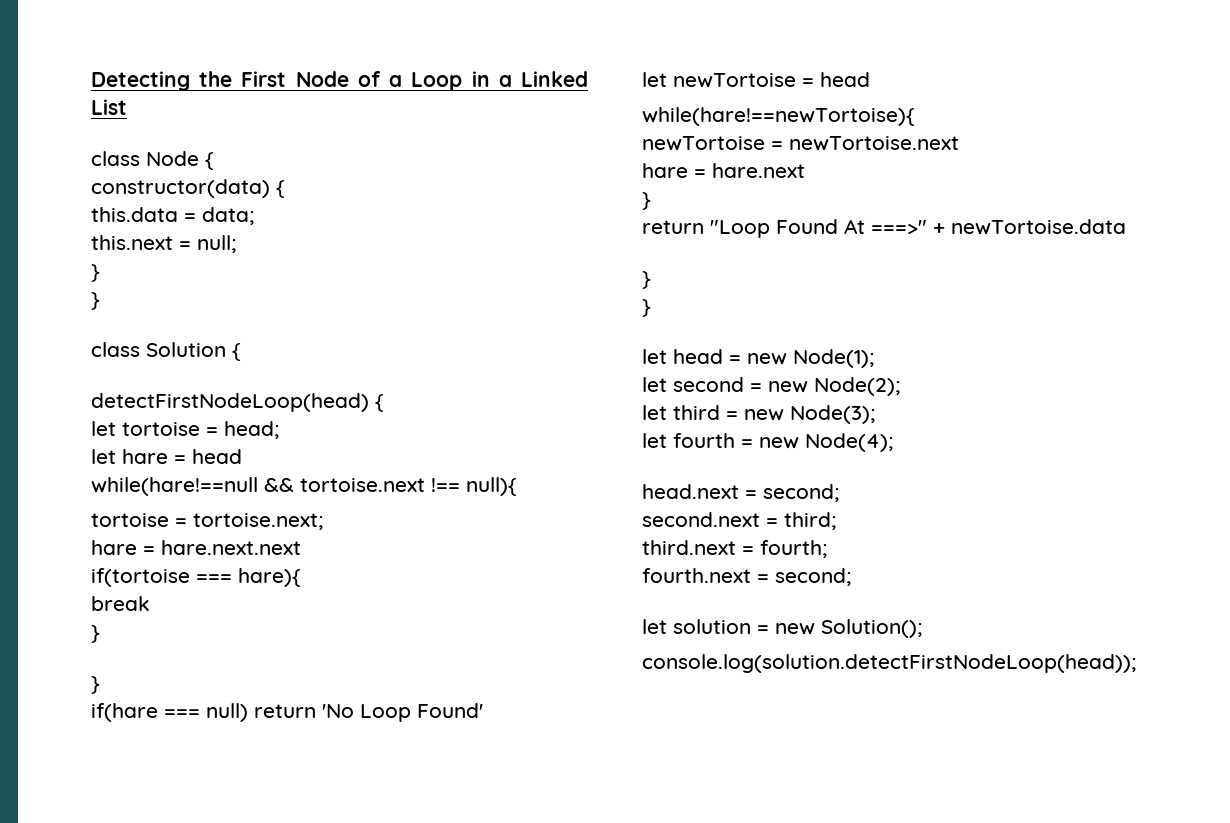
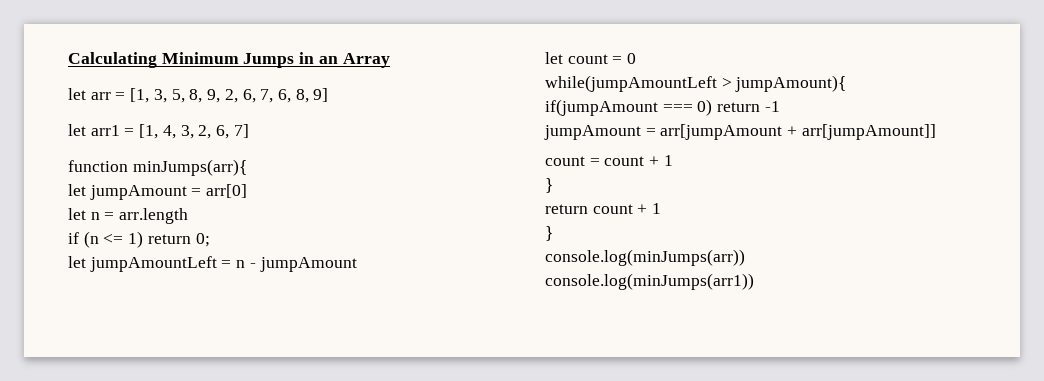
- Detecting the First Node of a Loop in a Linked List
- class Node {
- constructor(data) {
- this.data = data;
- this.next = null;
+ Calculating Minimum Jumps in an Array
+ let arr = [1, 3, 5, 8, 9, 2, 6, 7, 6, 8, 9]
+ let arr1 = [1, 4, 3, 2, 6, 7]
+ function minJumps(arr){
+ let jumpAmount = arr[0]
+ let n = arr.length
+ if (n <= 1) return 0;
+ let jumpAmountLeft = n - jumpAmount
+ let count = 0
+ while(jumpAmountLeft > jumpAmount){
+ if(jumpAmount === 0) return -1
+ jumpAmount = arr[jumpAmount + arr[jumpAmount]]
+ count = count + 1
  }
+ return count + 1
  }
- class Solution {
- detectFirstNodeLoop(head) {
- let tortoise = head;
- let hare = head
- while(hare!==null && tortoise.next !== null){
- tortoise = tortoise.next;
- hare = hare.next.next
- if(tortoise === hare){
- break
- }
- }
- if(hare === null) return 'No Loop Found'
- let newTortoise = head
- while(hare!==newTortoise){
- newTortoise = newTortoise.next
- hare = hare.next
- }
- return "Loop Found At ===>" + newTortoise.data
- }
- }
- let head = new Node(1);
- let second = new Node(2);
- let third = new Node(3);
- let fourth = new Node(4);
- head.next = second;
- second.next = third;
- third.next = fourth;
- fourth.next = second;
- let solution = new Solution();
- console.log(solution.detectFirstNodeLoop(head));
+ console.log(minJumps(arr))
+ console.log(minJumps(arr1))

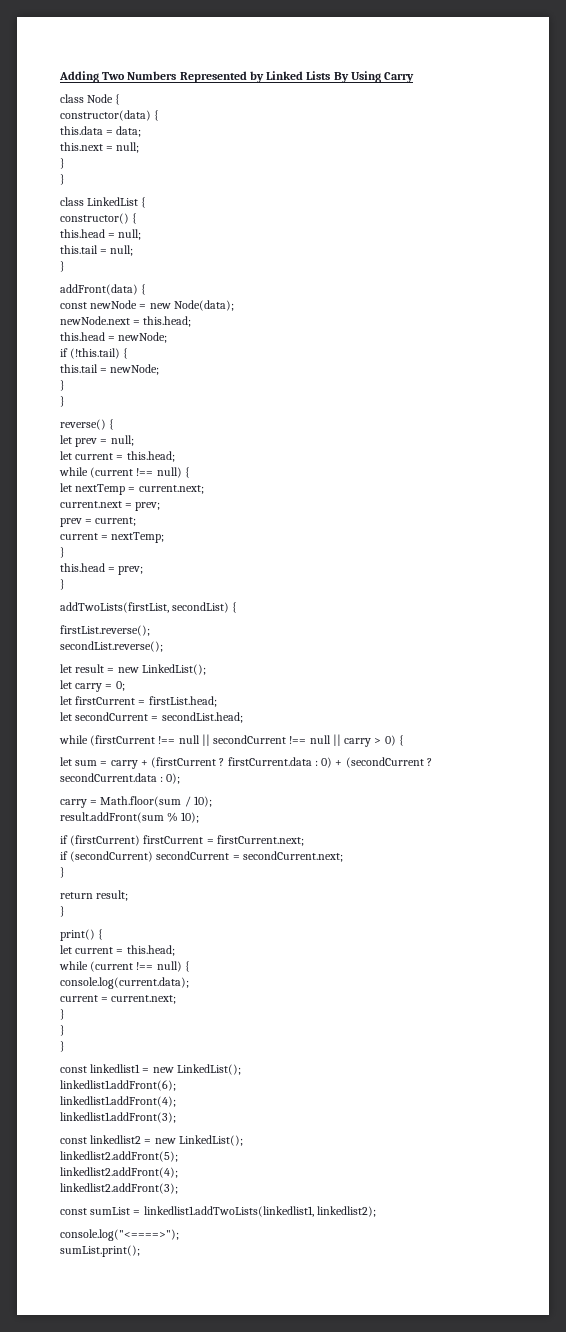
- Calculating Minimum Jumps in an Array
- let arr = [1, 3, 5, 8, 9, 2, 6, 7, 6, 8, 9]
- let arr1 = [1, 4, 3, 2, 6, 7]
- function minJumps(arr){
- let jumpAmount = arr[0]
- let n = arr.length
- if (n <= 1) return 0;
- let jumpAmountLeft = n - jumpAmount
- let count = 0
- while(jumpAmountLeft > jumpAmount){
- if(jumpAmount === 0) return -1
- jumpAmount = arr[jumpAmount + arr[jumpAmount]]
- count = count + 1
+ Adding Two Numbers Represented by Linked Lists By Using Carry
+ class Node {
+ constructor(data) {
+ this.data = data;
+ this.next = null;
  }
- return count + 1
  }
- console.log(minJumps(arr))
- console.log(minJumps(arr1))
+ class LinkedList {
+ constructor() {
+ this.head = null;
+ this.tail = null;
+ }
+ addFront(data) {
+ const newNode = new Node(data);
+ newNode.next = this.head;
+ this.head = newNode;
+ if (!this.tail) {
+ this.tail = newNode;
+ }
+ }
+ reverse() {
+ let prev = null;
+ let current = this.head;
+ while (current !== null) {
+ let nextTemp = current.next;
+ current.next = prev;
+ prev = current;
+ current = nextTemp;
+ }
+ this.head = prev;
+ }
+ addTwoLists(firstList, secondList) {
+ firstList.reverse();
+ secondList.reverse();
+ let result = new LinkedList();
+ let carry = 0;
+ let firstCurrent = firstList.head;
+ let secondCurrent = secondList.head;
+ while (firstCurrent !== null || secondCurrent !== null || carry > 0) {
+ let sum = carry + (firstCurrent ? firstCurrent.data : 0) + (secondCurrent ? secondCurrent.data : 0);
+ carry = Math.floor(sum / 10);
+ result.addFront(sum % 10);
+ if (firstCurrent) firstCurrent = firstCurrent.next;
+ if (secondCurrent) secondCurrent = secondCurrent.next;
+ }
+ return result;
+ }
+ print() {
+ let current = this.head;
+ while (current !== null) {
+ console.log(current.data);
+ current = current.next;
+ }
+ }
+ }
+ const linkedlist1 = new LinkedList();
+ linkedlist1.addFront(6);
+ linkedlist1.addFront(4);
+ linkedlist1.addFront(3);
+ const linkedlist2 = new LinkedList();
+ linkedlist2.addFront(5);
+ linkedlist2.addFront(4);
+ linkedlist2.addFront(3);
+ const sumList = linkedlist1.addTwoLists(linkedlist1, linkedlist2);
+ console.log("<====>");
+ sumList.print();

